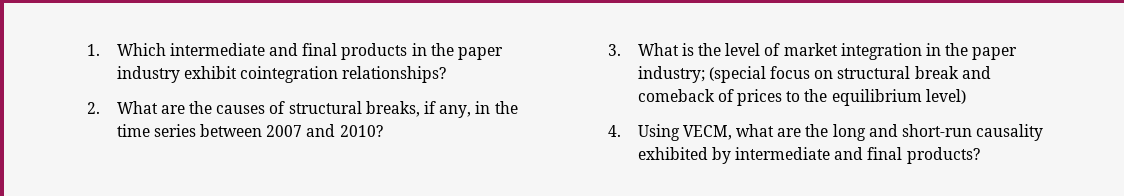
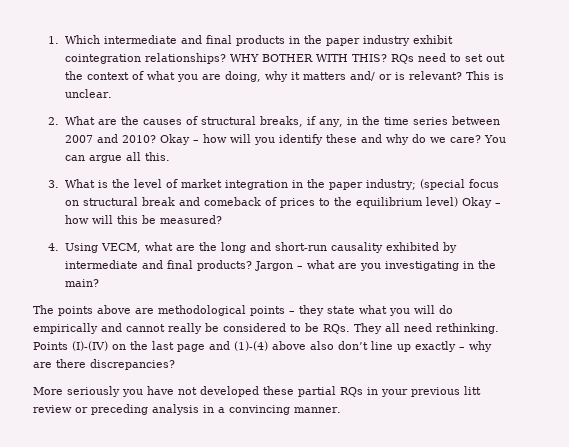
+ WHY BOTHER WITH THIS? RQs need to set out the context of what you are doing, why it matters and/ or is relevant? This is unclear.
+ Okay – how will you identify these and why do we care? You can argue all this.
- 3. What is the level of market integration in the paper industry; (special focus on structural break and comeback of prices to the equilibrium level)
+ 3. What is the level of market integration in the paper industry; (special focus on structural break and comeback of prices to the equilibrium level) Okay – how will this be measured?
+ Jargon – what are you investigating in the main?
+ The points above are methodological points – they state what you will do empirically and cannot really be considered to be RQs. They all need rethinking. Points (I)-(IV) on the last page and (1)-(4) above also don’t line up exactly – why are there discrepancies?
+ More seriously you have not developed these partial RQs in your previous litt review or preceding analysis in a convincing manner.

